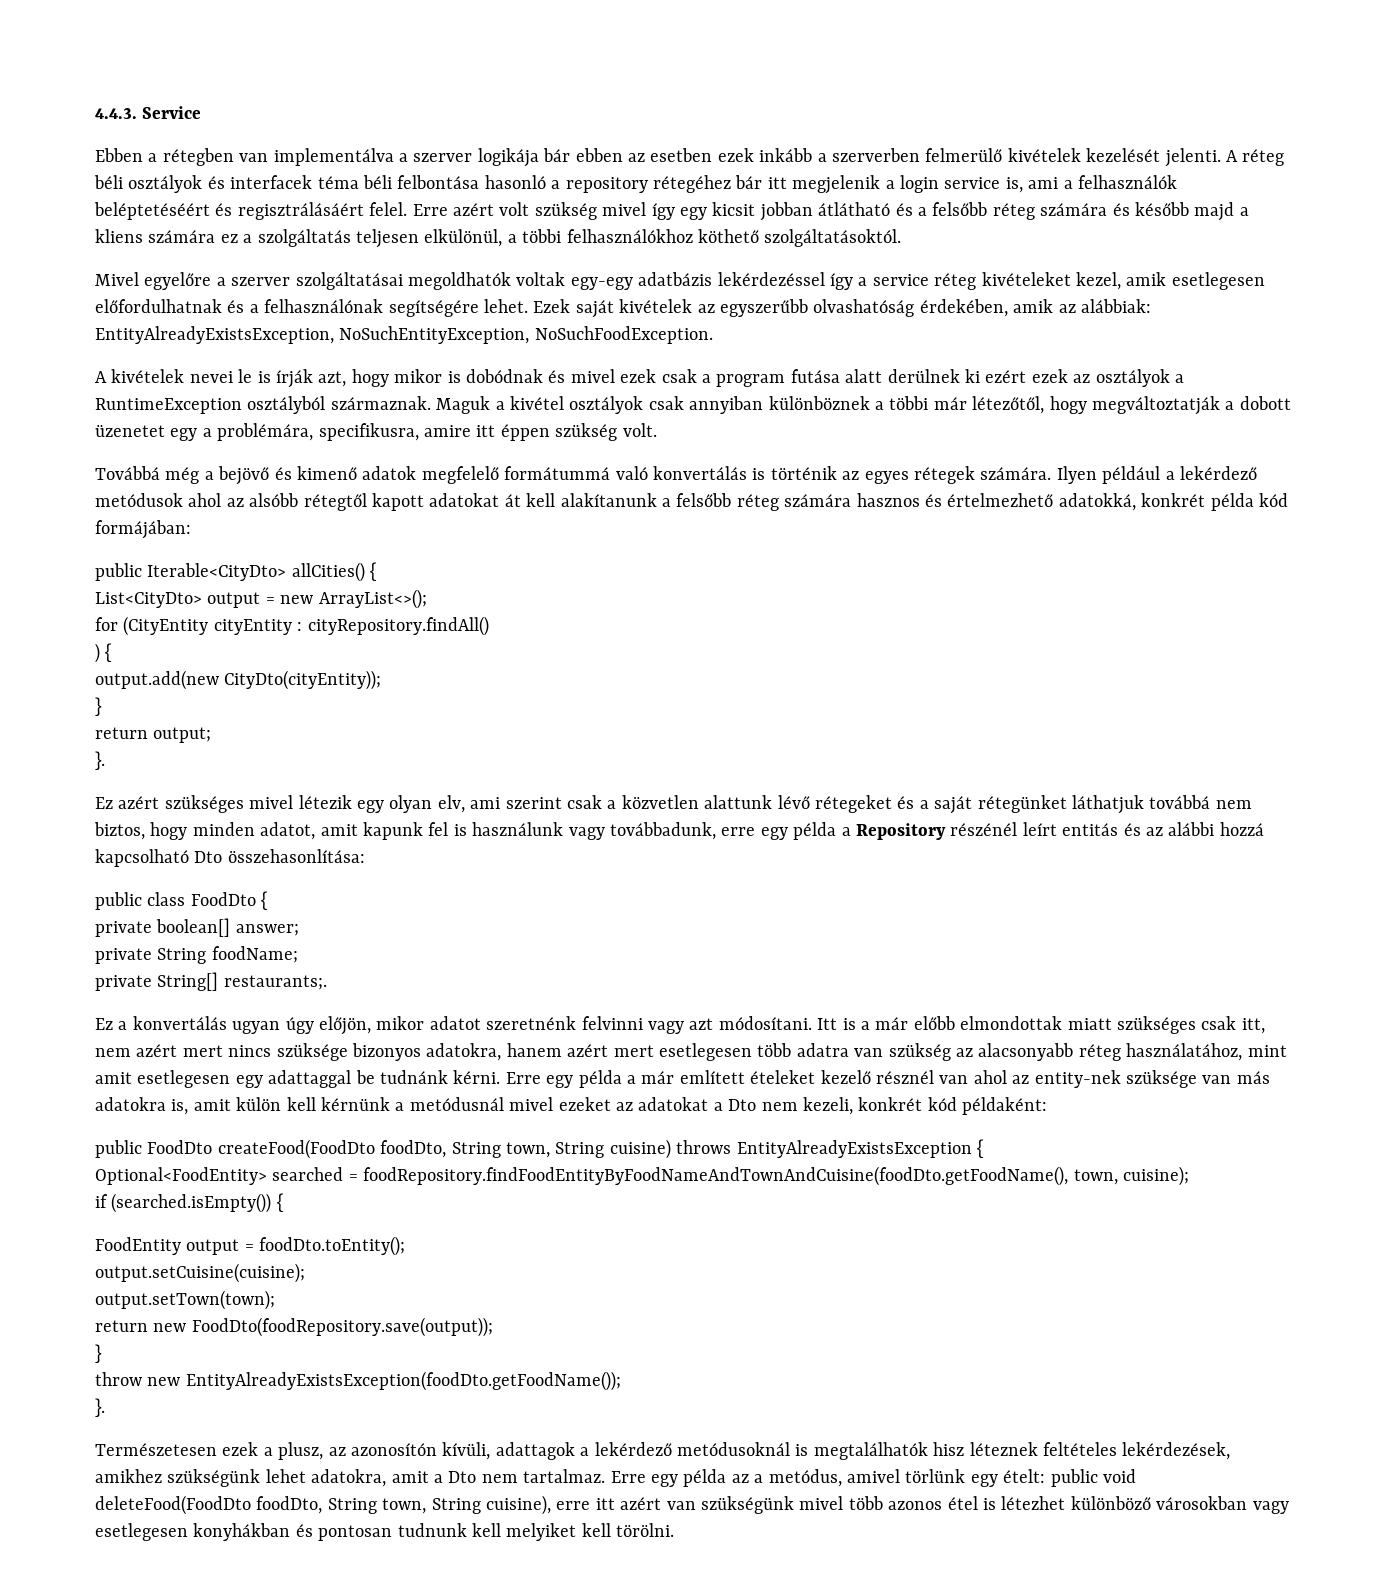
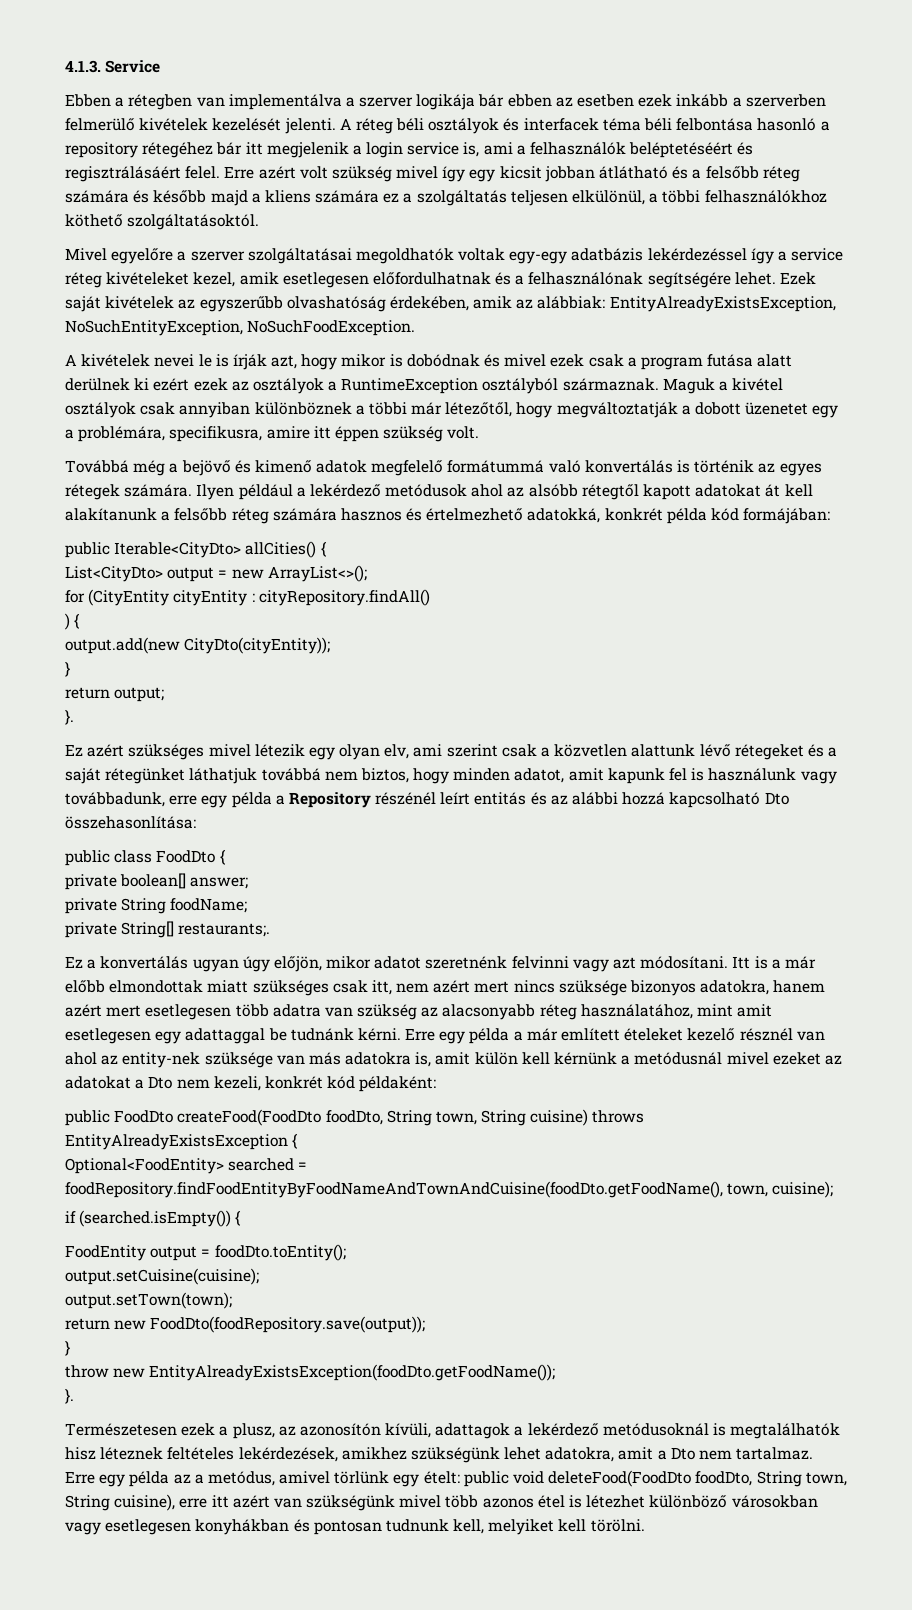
- 4.4.3. Service
+ 4.1.3. Service
- Erre egy példa az a metódus, amivel törlünk egy ételt: public void deleteFood(FoodDto foodDto, String town, String cuisine), erre itt azért van szükségünk mivel több azonos étel is létezhet különböző városokban vagy esetlegesen konyhákban és pontosan tudnunk kell melyiket kell törölni.
+ Erre egy példa az a metódus, amivel törlünk egy ételt: public void deleteFood(FoodDto foodDto, String town, String cuisine), erre itt azért van szükségünk mivel több azonos étel is létezhet különböző városokban vagy esetlegesen konyhákban és pontosan tudnunk kell, melyiket kell törölni.

